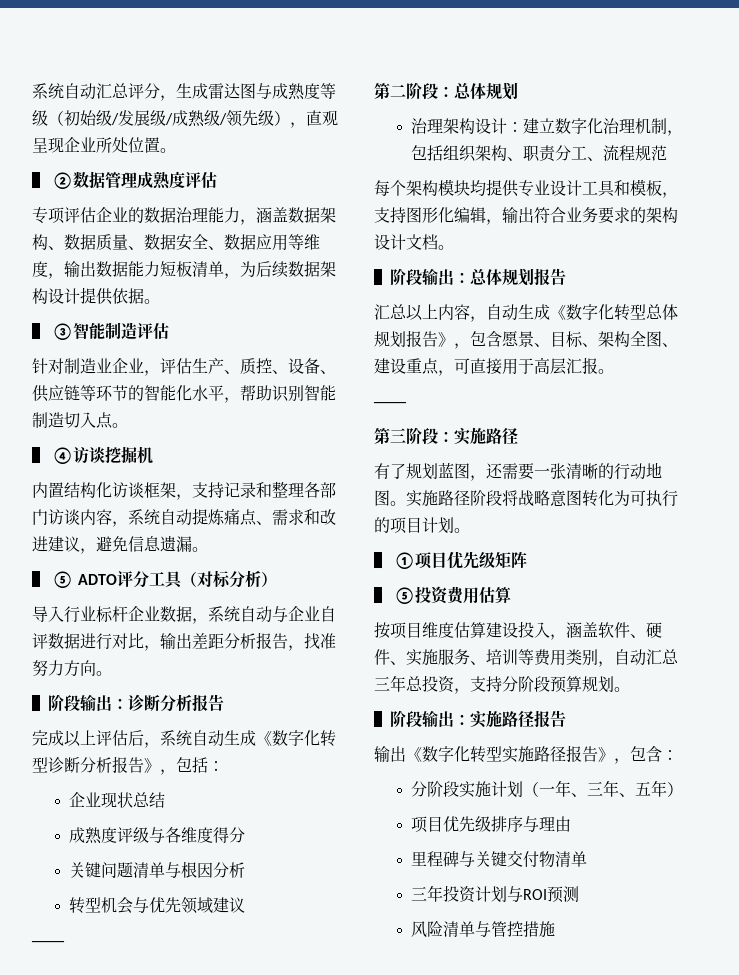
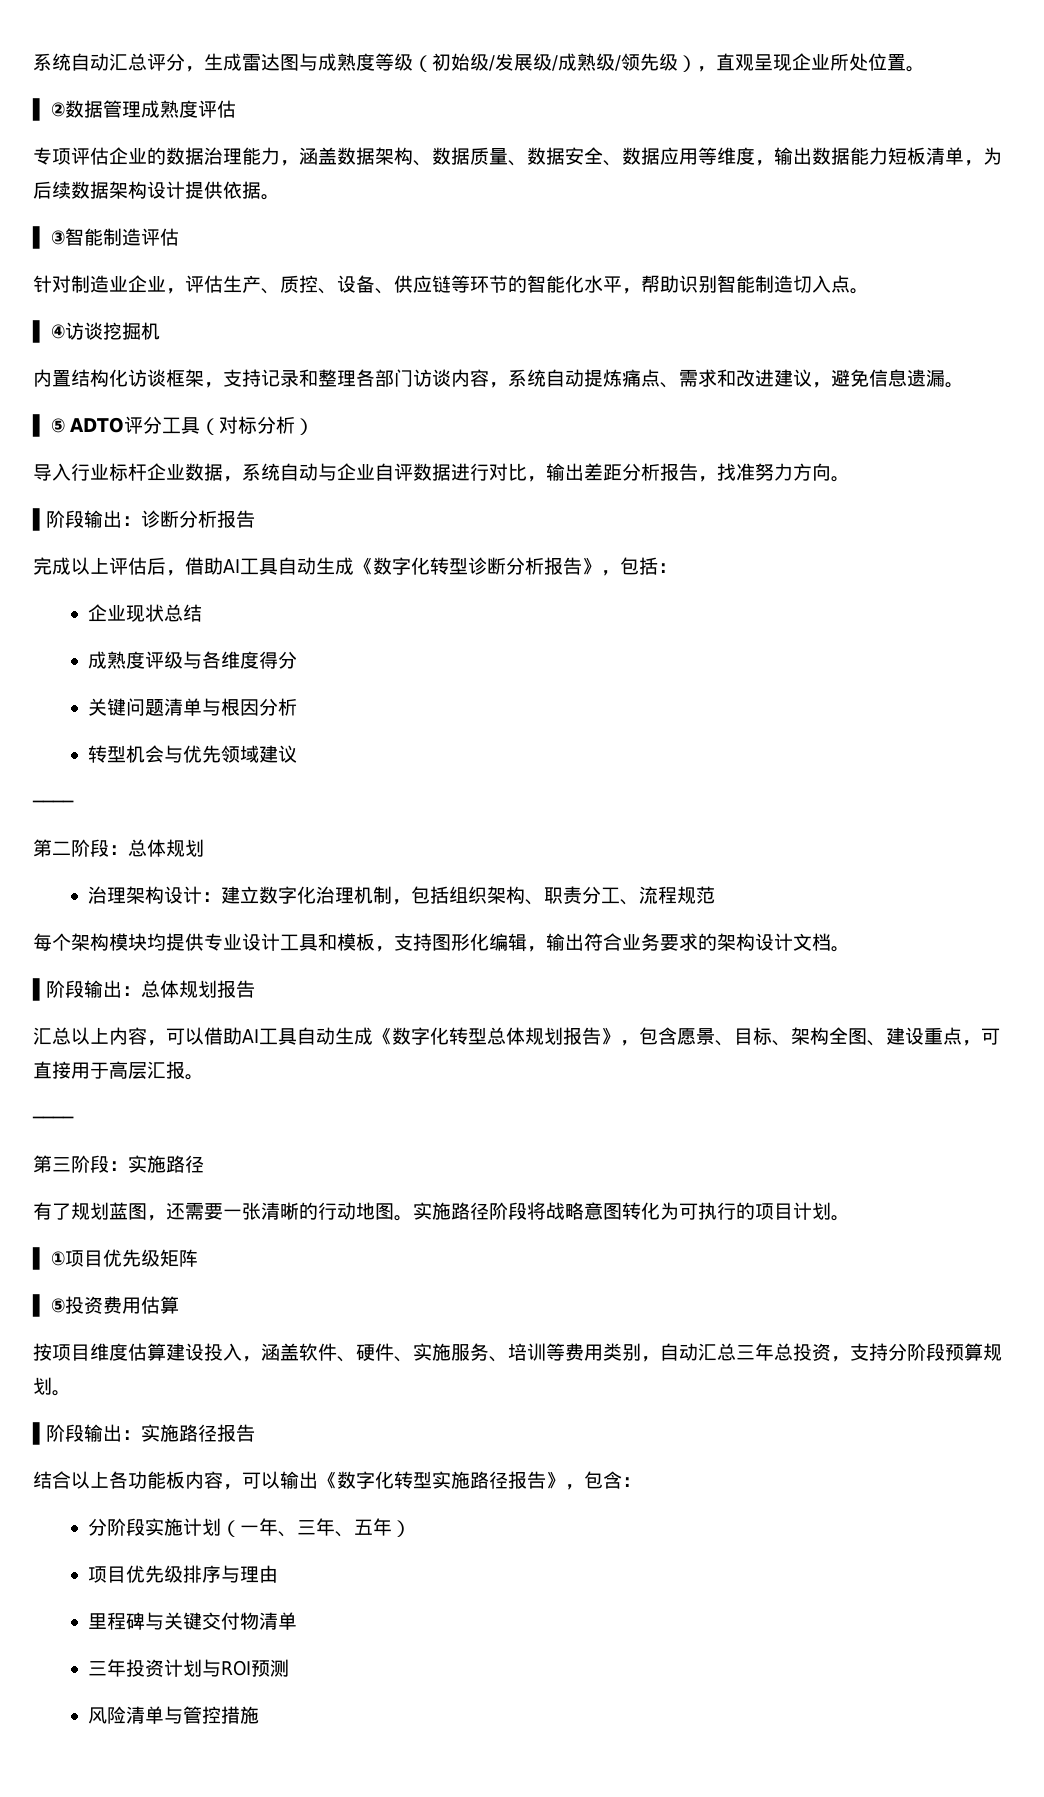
- 完成以上评估后，系统自动生成《数字化转型诊断分析报告》，包括：
+ 完成以上评估后，借助AI工具自动生成《数字化转型诊断分析报告》，包括：
- 汇总以上内容，自动生成《数字化转型总体规划报告》，包含愿景、目标、架构全图、建设重点，可直接用于高层汇报。
+ 汇总以上内容，可以借助AI工具自动生成《数字化转型总体规划报告》，包含愿景、目标、架构全图、建设重点，可直接用于高层汇报。
- 输出《数字化转型实施路径报告》，包含：
+ 结合以上各功能板内容，可以输出《数字化转型实施路径报告》，包含：

